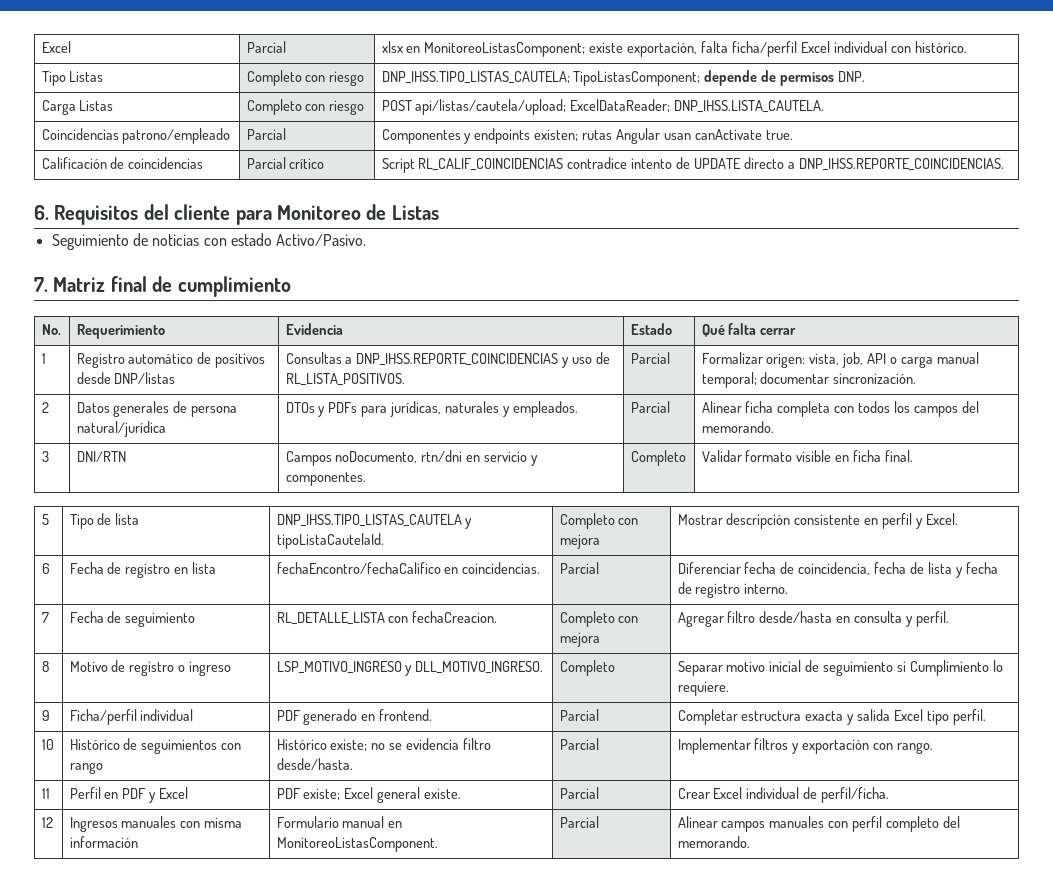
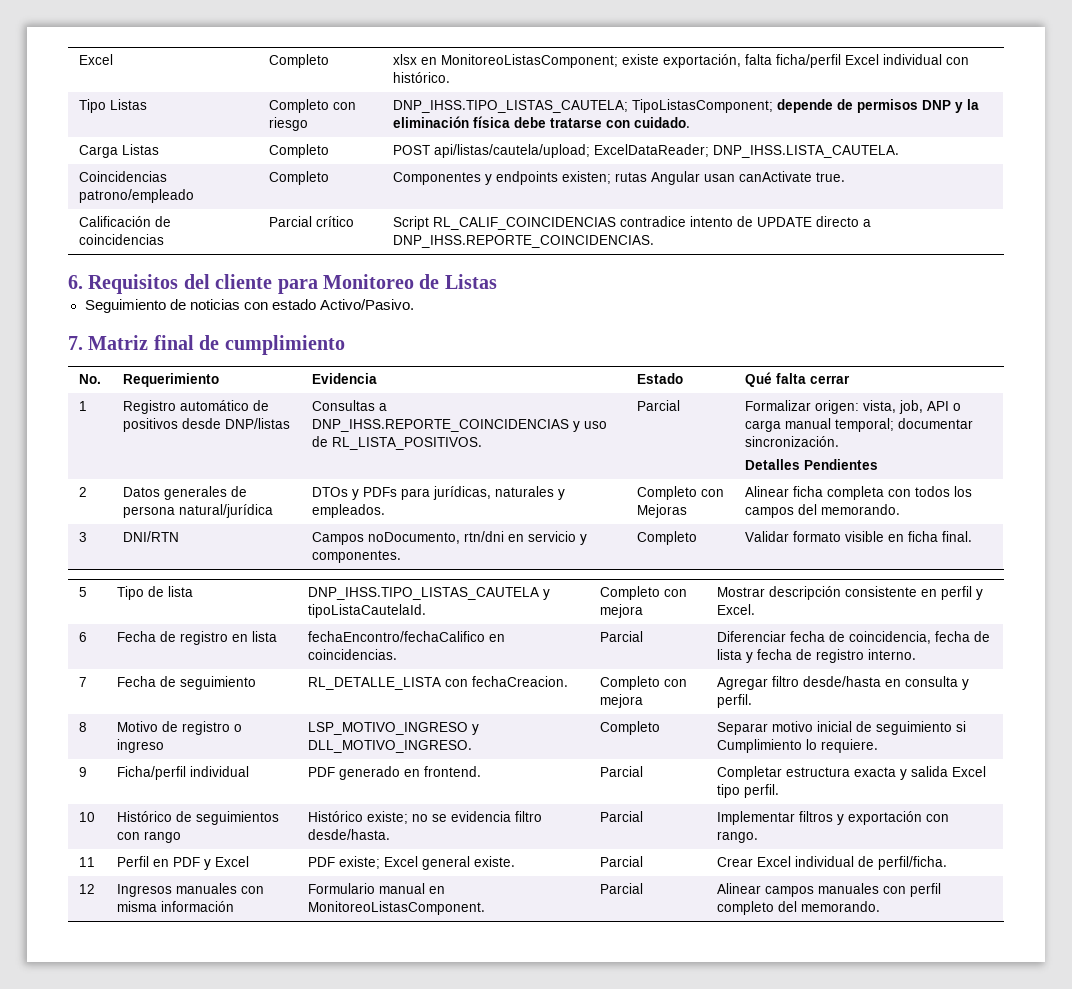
- Excel | Parcial | xlsx en MonitoreoListasComponent; existe exportación, falta ficha/perfil Excel individual con histórico.
+ Excel | Completo | xlsx en MonitoreoListasComponent; existe exportación, falta ficha/perfil Excel individual con histórico.
- Tipo Listas | Completo con riesgo | DNP_IHSS.TIPO_LISTAS_CAUTELA; TipoListasComponent; depende de permisos DNP.
+ Tipo Listas | Completo con riesgo | DNP_IHSS.TIPO_LISTAS_CAUTELA; TipoListasComponent; depende de permisos DNP y la eliminación física debe tratarse con cuidado.
- Carga Listas | Completo con riesgo | POST api/listas/cautela/upload; ExcelDataReader; DNP_IHSS.LISTA_CAUTELA.
+ Carga Listas | Completo | POST api/listas/cautela/upload; ExcelDataReader; DNP_IHSS.LISTA_CAUTELA.
- Coincidencias patrono/empleado | Parcial | Componentes y endpoints existen; rutas Angular usan canActivate true.
+ Coincidencias patrono/empleado | Completo | Componentes y endpoints existen; rutas Angular usan canActivate true.
  1 | Registro automático de positivos desde DNP/listas | Consultas a DNP_IHSS.REPORTE_COINCIDENCIAS y uso de RL_LISTA_POSITIVOS. | Parcial | Formalizar origen: vista, job, API o carga manual temporal; documentar sincronización.
+ Detalles Pendientes
- 2 | Datos generales de persona natural/jurídica | DTOs y PDFs para jurídicas, naturales y empleados. | Parcial | Alinear ficha completa con todos los campos del memorando.
+ 2 | Datos generales de persona natural/jurídica | DTOs y PDFs para jurídicas, naturales y empleados. | Completo con Mejoras | Alinear ficha completa con todos los campos del memorando.

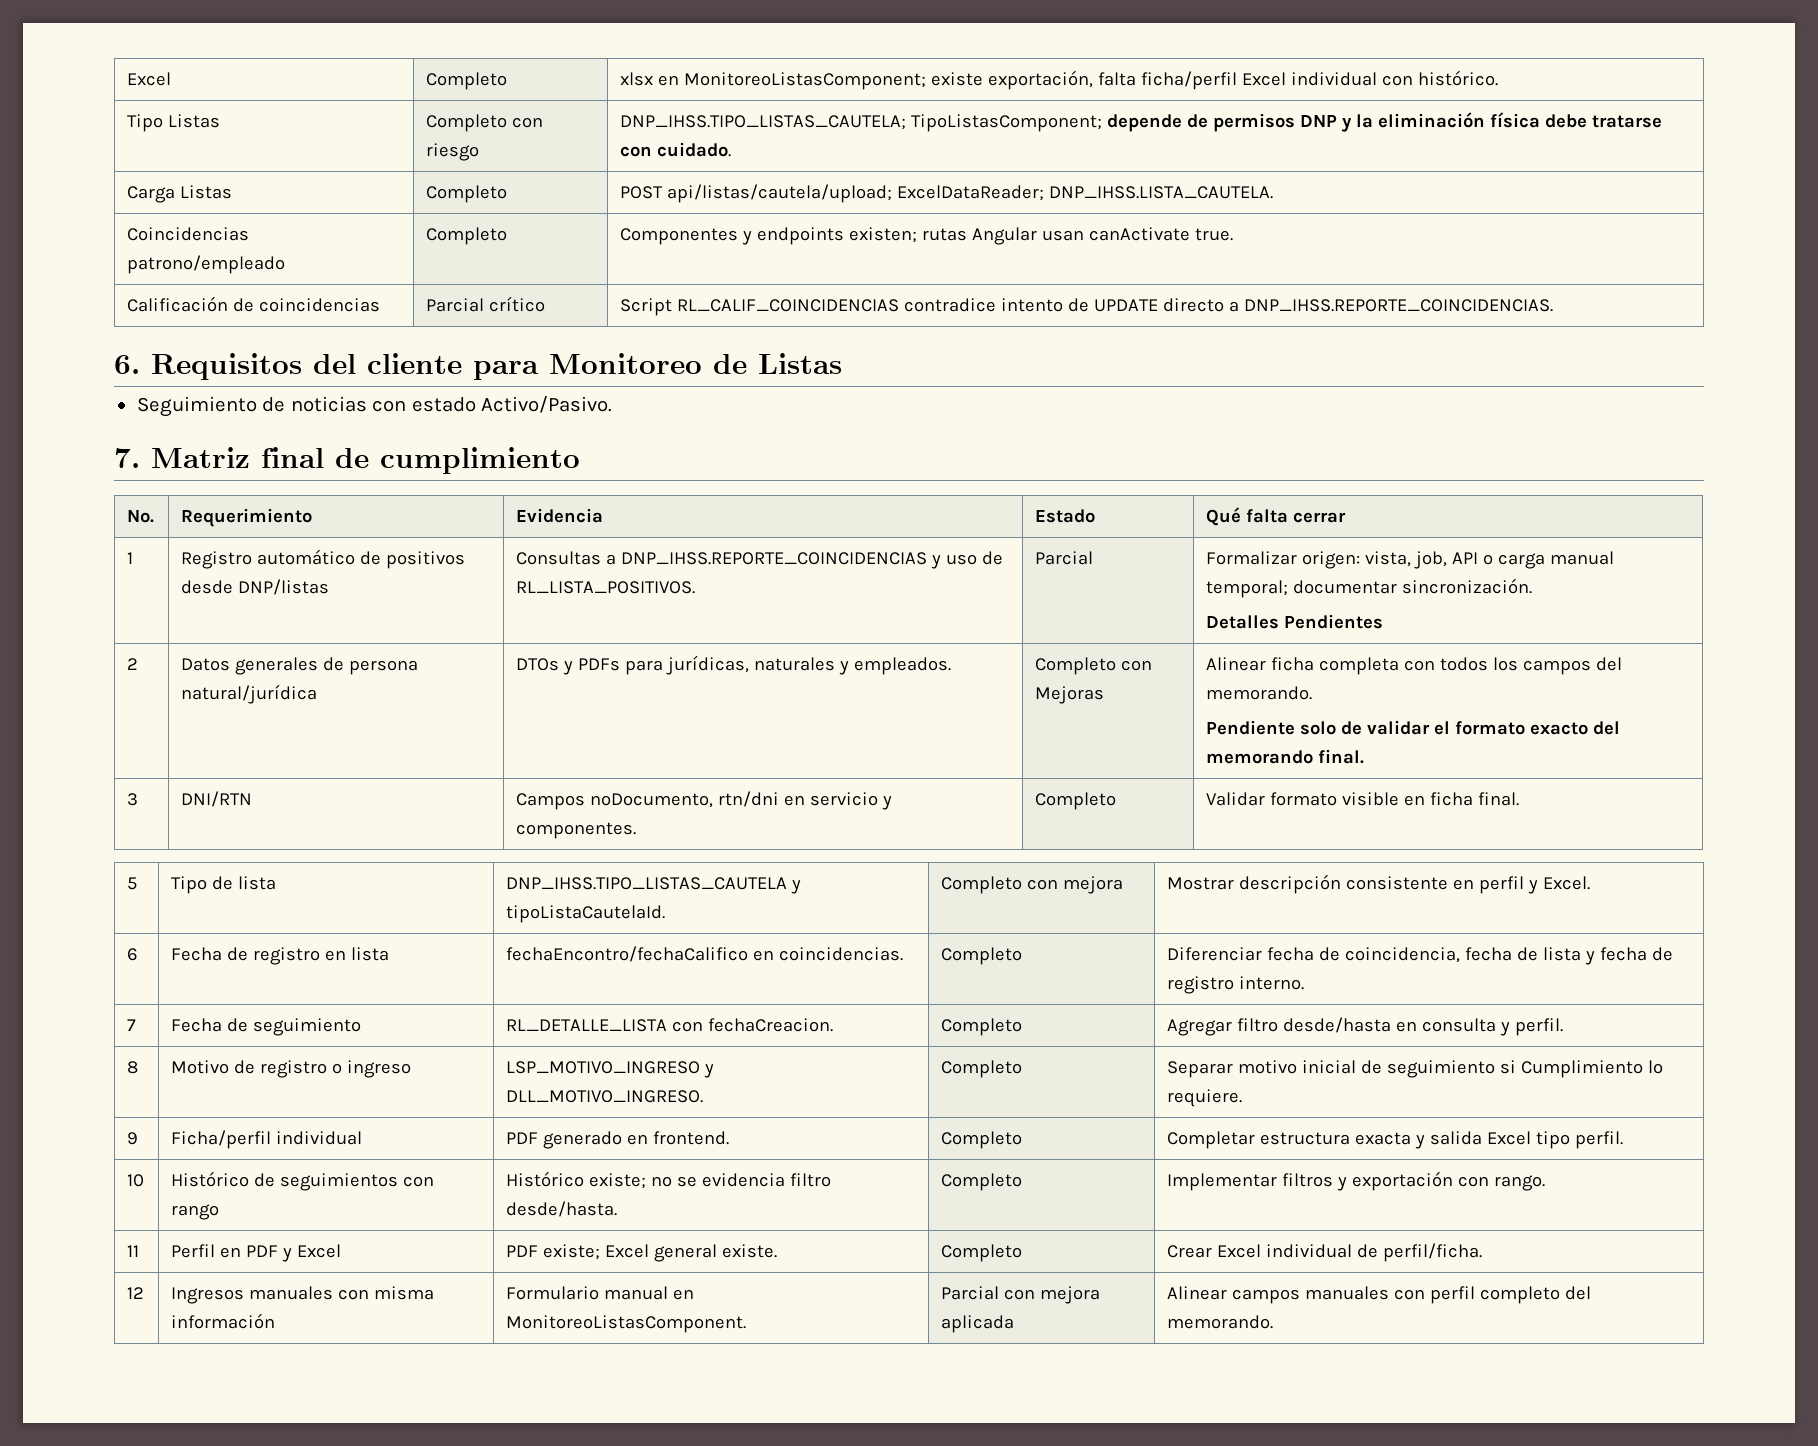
  2 | Datos generales de persona natural/jurídica | DTOs y PDFs para jurídicas, naturales y empleados. | Completo con Mejoras | Alinear ficha completa con todos los campos del memorando.
+ Pendiente solo de validar el formato exacto del memorando final.
- 6 | Fecha de registro en lista | fechaEncontro/fechaCalifico en coincidencias. | Parcial | Diferenciar fecha de coincidencia, fecha de lista y fecha de registro interno.
+ 6 | Fecha de registro en lista | fechaEncontro/fechaCalifico en coincidencias. | Completo | Diferenciar fecha de coincidencia, fecha de lista y fecha de registro interno.
- 7 | Fecha de seguimiento | RL_DETALLE_LISTA con fechaCreacion. | Completo con mejora | Agregar filtro desde/hasta en consulta y perfil.
+ 7 | Fecha de seguimiento | RL_DETALLE_LISTA con fechaCreacion. | Completo | Agregar filtro desde/hasta en consulta y perfil.
- 9 | Ficha/perfil individual | PDF generado en frontend. | Parcial | Completar estructura exacta y salida Excel tipo perfil.
+ 9 | Ficha/perfil individual | PDF generado en frontend. | Completo | Completar estructura exacta y salida Excel tipo perfil.
- 10 | Histórico de seguimientos con rango | Histórico existe; no se evidencia filtro desde/hasta. | Parcial | Implementar filtros y exportación con rango.
+ 10 | Histórico de seguimientos con rango | Histórico existe; no se evidencia filtro desde/hasta. | Completo | Implementar filtros y exportación con rango.
- 11 | Perfil en PDF y Excel | PDF existe; Excel general existe. | Parcial | Crear Excel individual de perfil/ficha.
+ 11 | Perfil en PDF y Excel | PDF existe; Excel general existe. | Completo | Crear Excel individual de perfil/ficha.
- 12 | Ingresos manuales con misma información | Formulario manual en MonitoreoListasComponent. | Parcial | Alinear campos manuales con perfil completo del memorando.
+ 12 | Ingresos manuales con misma información | Formulario manual en MonitoreoListasComponent. | Parcial con mejora aplicada | Alinear campos manuales con perfil completo del memorando.

